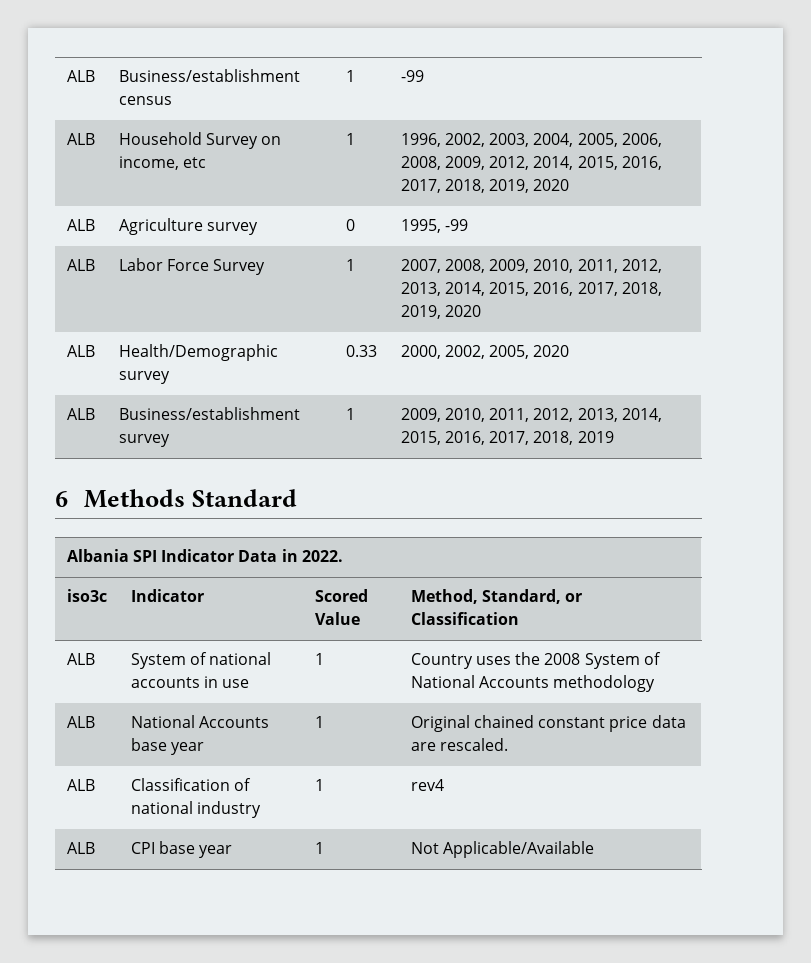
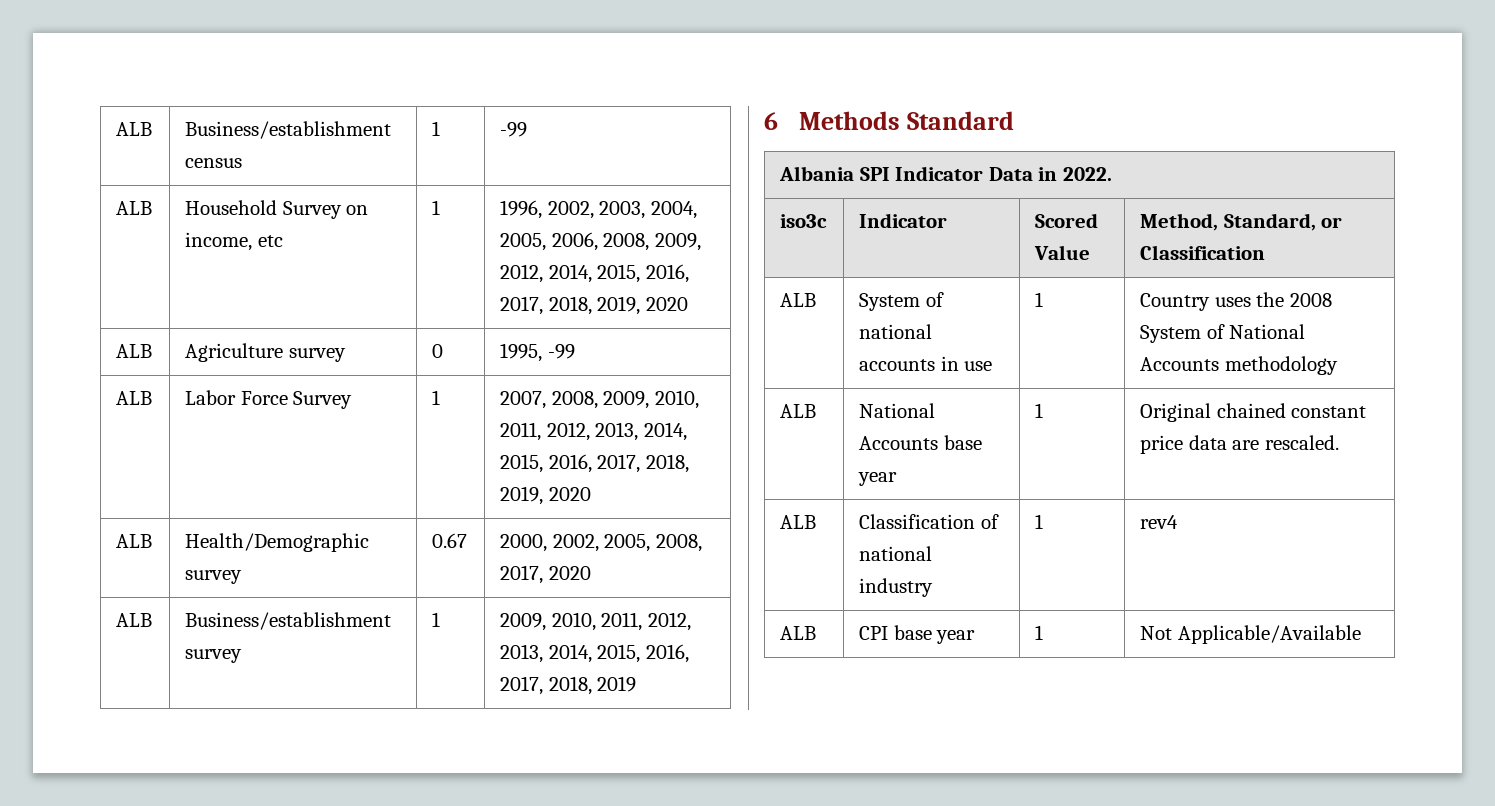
- ALB | Health/Demographic survey | 0.33 | 2000, 2002, 2005, 2020
+ ALB | Health/Demographic survey | 0.67 | 2000, 2002, 2005, 2008, 2017, 2020

